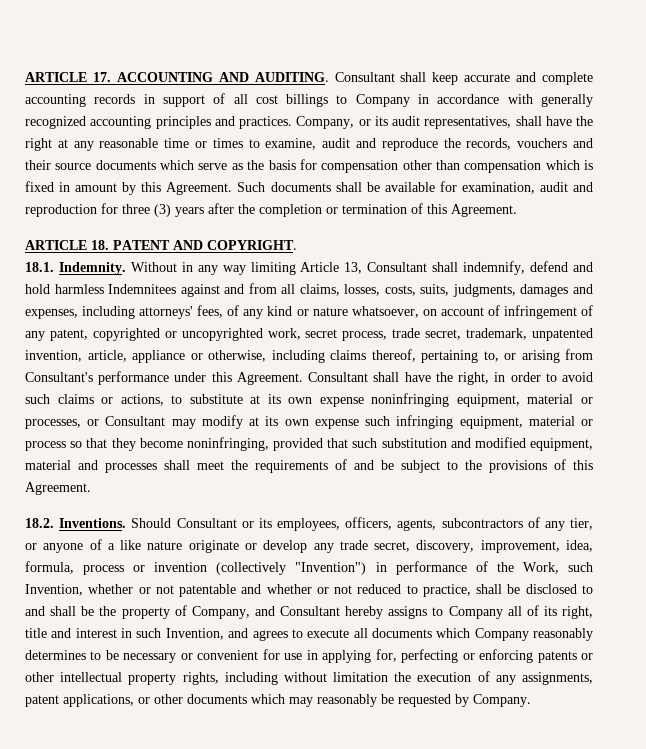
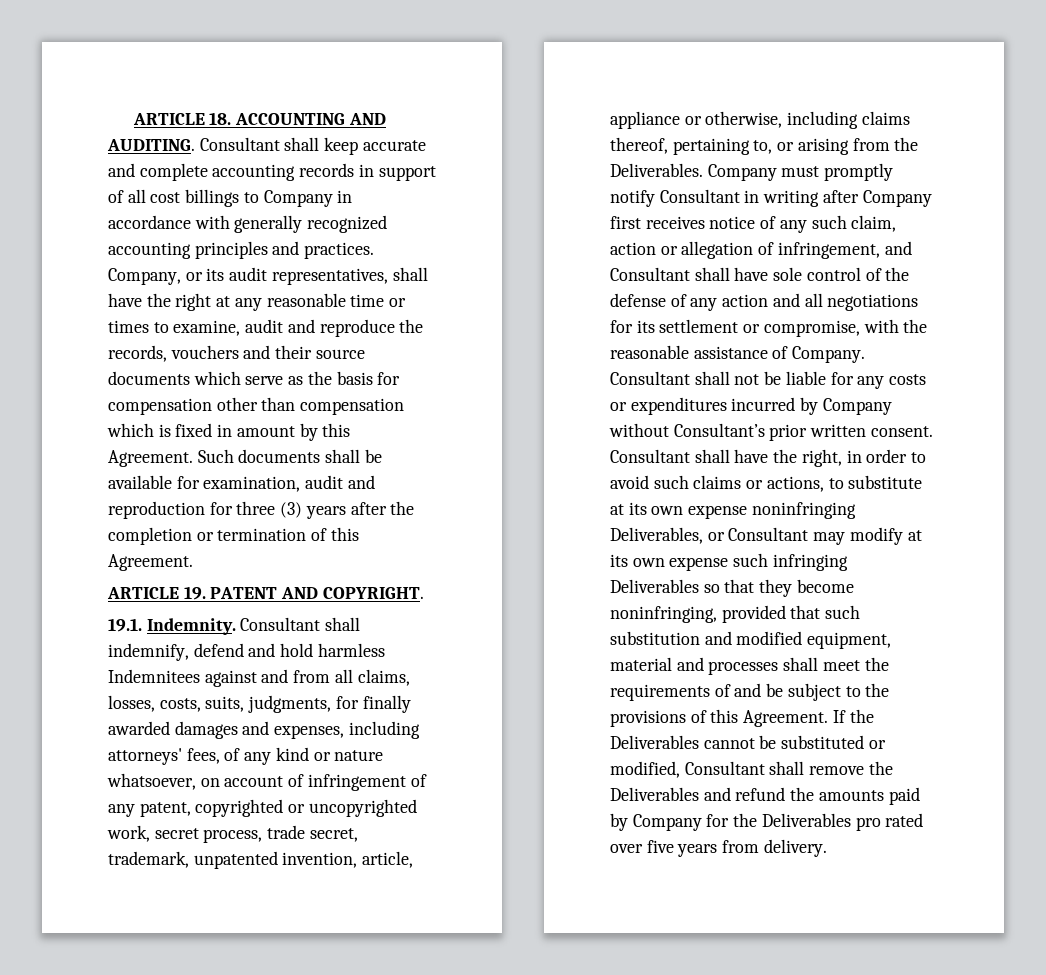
- ARTICLE 17. ACCOUNTING AND AUDITING.
+ ARTICLE 18. ACCOUNTING AND AUDITING.
- ARTICLE 18. PATENT AND COPYRIGHT.
+ ARTICLE 19. PATENT AND COPYRIGHT.
- 18.1. Indemnity. Without in any way limiting Article 13, Consultant shall indemnify, defend and hold harmless Indemnitees against and from all claims, losses, costs, suits, judgments, damages and expenses, including attorneys' fees, of any kind or nature whatsoever, on account of infringement of any patent, copyrighted or uncopyrighted work, secret process, trade secret, trademark, unpatented invention, article, appliance or otherwise, including claims thereof, pertaining to, or arising from Consultant's performance under this Agreement.
+ 19.1. Indemnity. Consultant shall indemnify, defend and hold harmless Indemnitees against and from all claims, losses, costs, suits, judgments, for finally awarded damages and expenses, including attorneys' fees, of any kind or nature whatsoever, on account of infringement of any patent, copyrighted or uncopyrighted work, secret process, trade secret, trademark, unpatented invention, article, appliance or otherwise, including claims thereof, pertaining to, or arising from the Deliverables. Company must promptly notify Consultant in writing after Company first receives notice of any such claim, action or allegation of infringement, and Consultant shall have sole control of the defense of any action and all negotiations for its settlement or compromise, with the reasonable assistance of Company. Consultant shall not be liable for any costs or expenditures incurred by Company without Consultant’s prior written consent.
- Consultant shall have the right, in order to avoid such claims or actions, to substitute at its own expense noninfringing equipment, material or processes, or Consultant may modify at its own expense such infringing equipment, material or process so that they become noninfringing, provided that such substitution and modified equipment, material and processes shall meet the requirements of and be subject to the provisions of this Agreement.
- 18.2. Inventions. Should Consultant or its employees, officers, agents, subcontractors of any tier, or anyone of a like nature originate or develop any trade secret, discovery, improvement, idea, formula, process or invention (collectively "Invention") in performance of the Work, such Invention, whether or not patentable and whether or not reduced to practice, shall be disclosed to and shall be the property of Company, and Consultant hereby assigns to Company all of its right, title and interest in such Invention, and agrees to execute all documents which Company reasonably determines to be necessary or convenient for use in applying for, perfecting or enforcing patents or other intellectual property rights, including without limitation the execution of any assignments, patent applications, or other documents which may reasonably be requested by Company.
+ Consultant shall have the right, in order to avoid such claims or actions, to substitute at its own expense noninfringing Deliverables, or Consultant may modify at its own expense such infringing Deliverables so that they become noninfringing, provided that such substitution and modified equipment, material and processes shall meet the requirements of and be subject to the provisions of this Agreement. If the Deliverables cannot be substituted or modified, Consultant shall remove the Deliverables and refund the amounts paid by Company for the Deliverables pro rated over five years from delivery.

